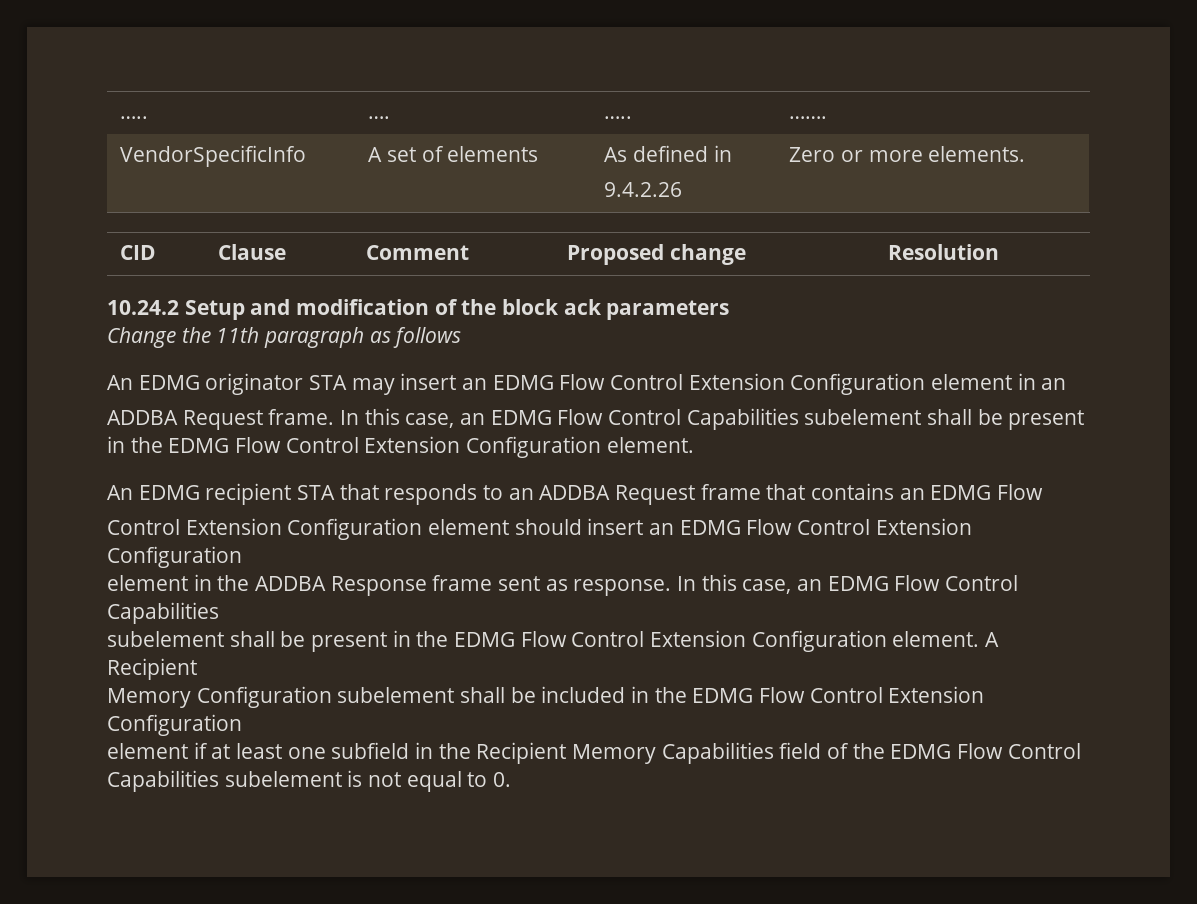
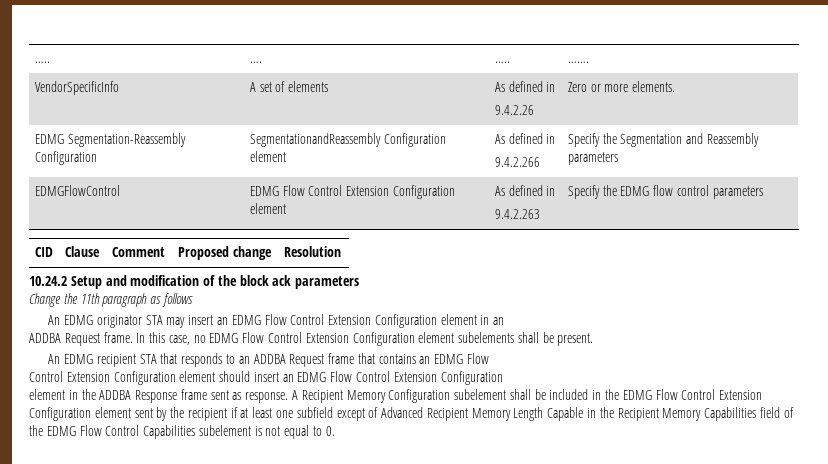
+ EDMG Segmentation-Reassembly Configuration | SegmentationandReassembly Configuration element | As defined in
+ 9.4.2.266 | Specify the Segmentation and Reassembly parameters
+ EDMGFlowControl | EDMG Flow Control Extension Configuration element | As defined in
+ 9.4.2.263 | Specify the EDMG flow control parameters
- In this case, an EDMG Flow Control Capabilities subelement shall be present in the EDMG Flow Control Extension Configuration element.
+ In this case, no EDMG Flow Control Extension Configuration element subelements shall be present.
- element in the ADDBA Response frame sent as response. In this case, an EDMG Flow Control Capabilities
- subelement shall be present in the EDMG Flow Control Extension Configuration element.
+ element in the ADDBA Response frame sent as response.
- A Recipient
- Memory Configuration subelement shall be included in the EDMG Flow Control Extension Configuration
- element if at least one subfield in the Recipient Memory Capabilities field of the EDMG Flow Control Capabilities subelement is not equal to 0.
+ A Recipient Memory Configuration subelement shall be included in the EDMG Flow Control Extension Configuration element sent by the recipient if at least one subfield except of Advanced Recipient Memory Length Capable in the Recipient Memory Capabilities field of the EDMG Flow Control Capabilities subelement is not equal to 0.

